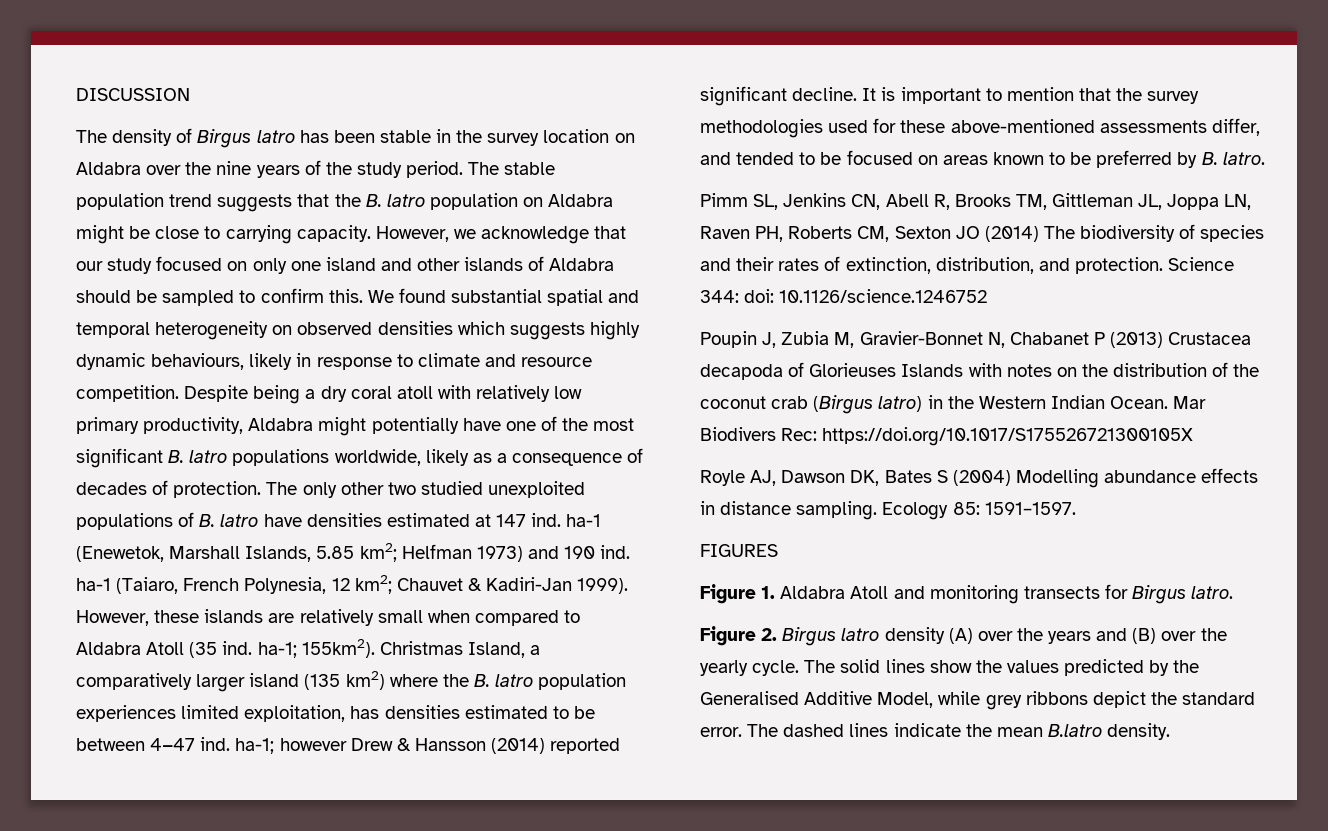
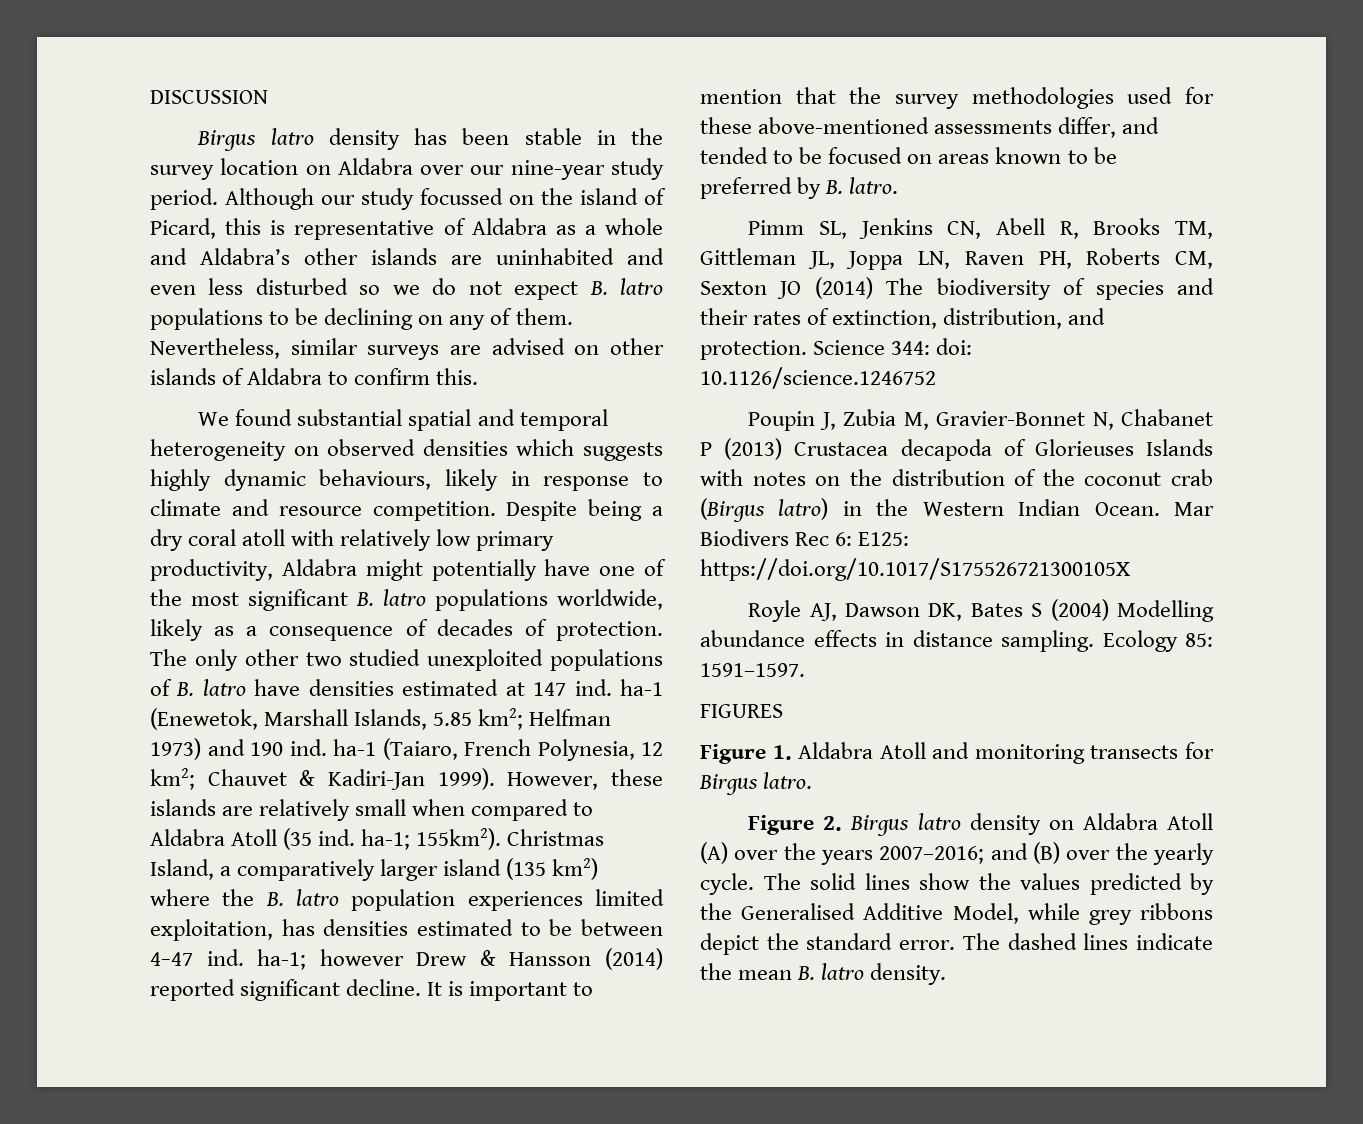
- The density of Birgus latro has been stable in the survey location on Aldabra over the nine years of the study period. The stable population trend suggests that the B. latro population on Aldabra might be close to carrying capacity. However, we acknowledge that our study focused on only one island and other islands of Aldabra should be sampled to confirm this. We found substantial spatial and temporal heterogeneity on observed densities which suggests highly dynamic behaviours, likely in response to climate and resource competition.
+ Birgus latro density has been stable in the survey location on Aldabra over our nine-year study period. Although our study focussed on the island of Picard, this is representative of Aldabra as a whole and Aldabra’s other islands are uninhabited and even less disturbed so we do not expect B. latro populations to be declining on any of them. Nevertheless, similar surveys are advised on other islands of Aldabra to confirm this.
+ We found substantial spatial and temporal heterogeneity on observed densities which suggests highly dynamic behaviours, likely in response to climate and resource competition.
- Mar Biodivers Rec: https://doi.org/10.1017/S175526721300105X
+ Mar Biodivers Rec 6: E125: https://doi.org/10.1017/S175526721300105X
- Figure 2. Birgus latro density (A) over the years and (B) over the yearly cycle.
+ Figure 2. Birgus latro density on Aldabra Atoll (A) over the years 2007–2016; and (B) over the yearly cycle.
- The dashed lines indicate the mean B.latro density.
+ The dashed lines indicate the mean B. latro density.

